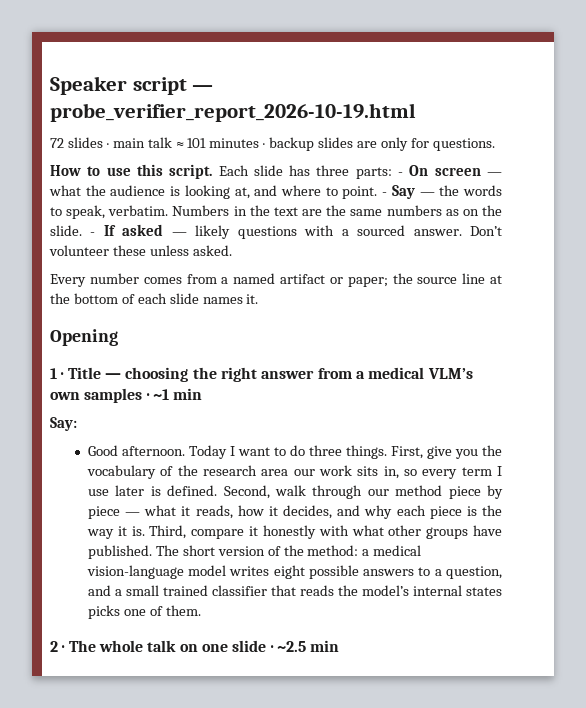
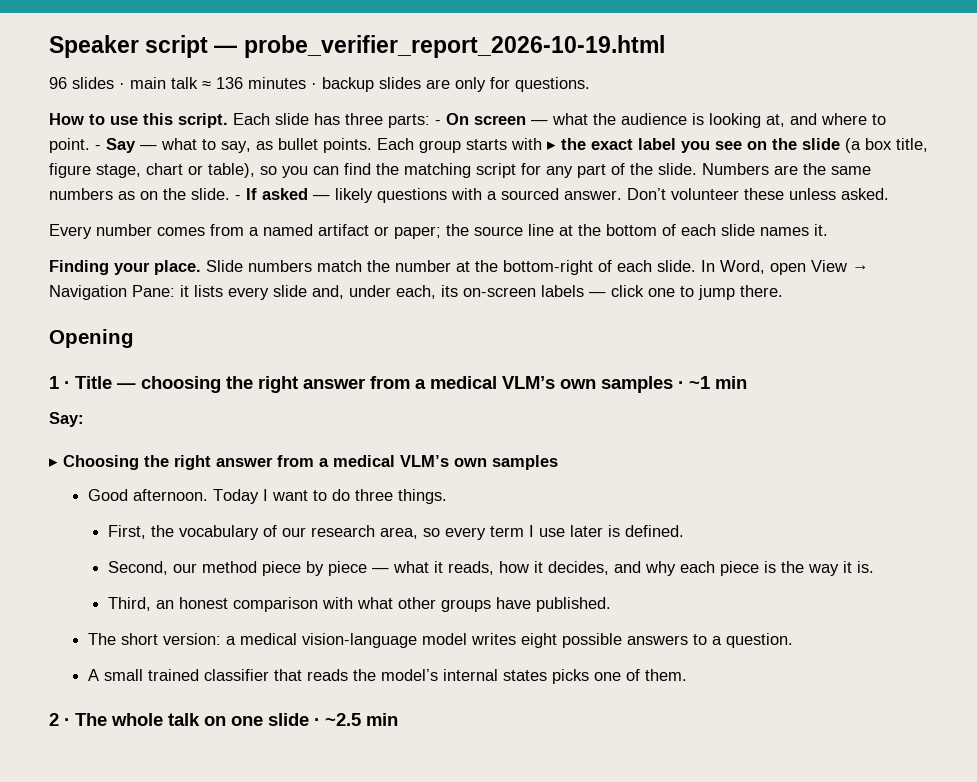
- 72 slides · main talk ≈ 101 minutes · backup slides are only for questions.
+ 96 slides · main talk ≈ 136 minutes · backup slides are only for questions.
- - Say — the words to speak, verbatim. Numbers in the text are the same numbers as on the slide.
+ - Say — what to say, as bullet points. Each group starts with ▸ the exact label you see on the slide (a box title, figure stage, chart or table), so you can find the matching script for any part of the slide. Numbers are the same numbers as on the slide.
+ Finding your place. Slide numbers match the number at the bottom-right of each slide. In Word, open View → Navigation Pane: it lists every slide and, under each, its on-screen labels — click one to jump there.
+ ▸ Choosing the right answer from a medical VLM’s own samples
- Today I want to do three things. First, give you the vocabulary of the research area our work sits in, so every term I use later is defined. Second, walk through our method piece by piece — what it reads, how it decides, and why each piece is the way it is. Third, compare it honestly with what other groups have published. The short version of the method:
+ Today I want to do three things.
+ First, the vocabulary of our research area, so every term I use later is defined.
+ Second, our method piece by piece — what it reads, how it decides, and why each piece is the way it is.
+ Third, an honest comparison with what other groups have published.
+ The short version:
- a medical vision-language model writes eight possible answers to a question, and a small trained classifier that reads the model’s internal states picks one of them.
+ a medical vision-language model writes eight possible answers to a question.
+ A small trained classifier that reads the model’s internal states picks one of them.

